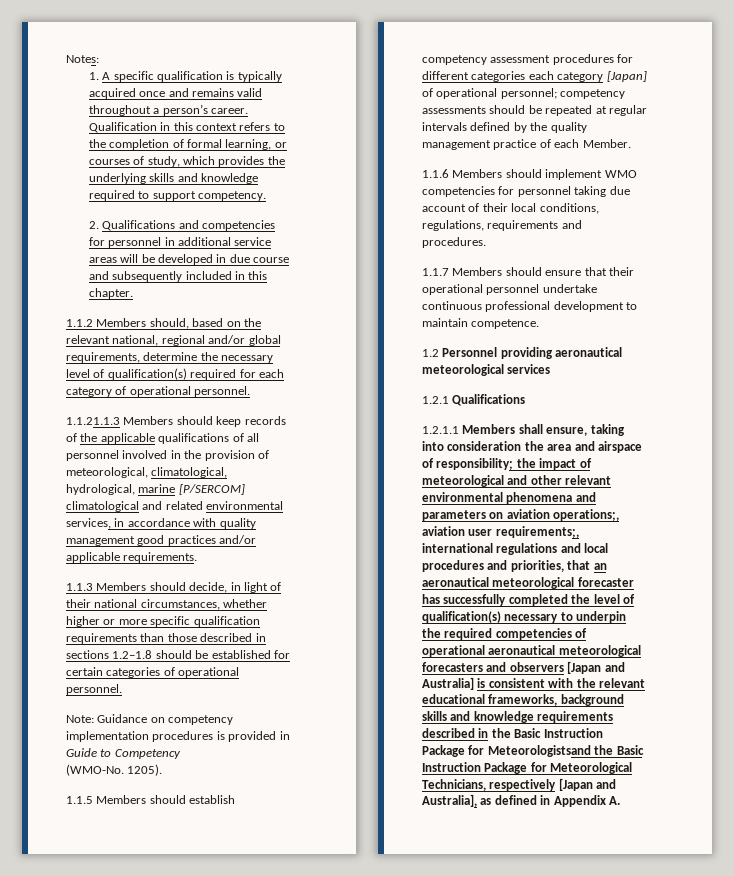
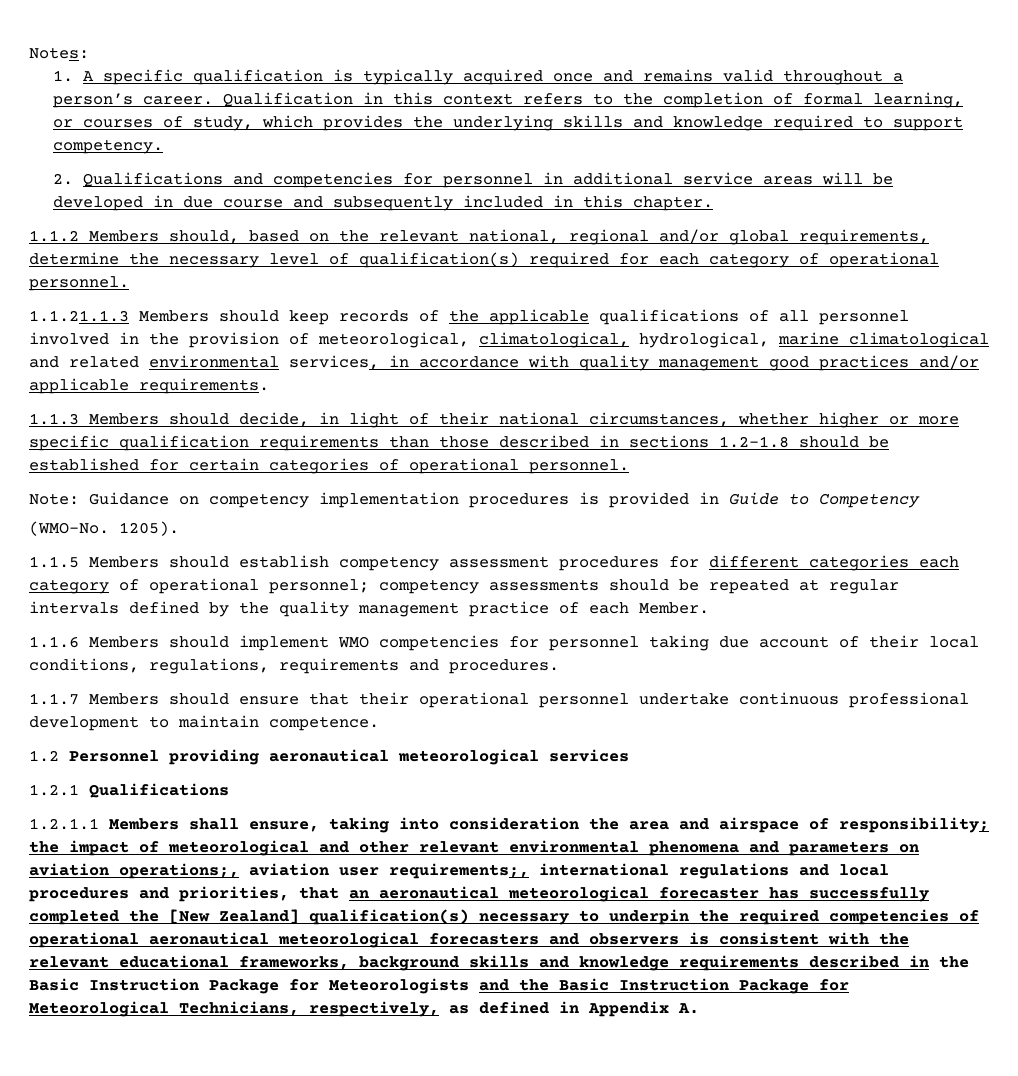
- 1.1.21.1.3 Members should keep records of the applicable qualifications of all personnel involved in the provision of meteorological, climatological, hydrological, marine [P/SERCOM] climatological and related environmental services, in accordance with quality management good practices and/or applicable requirements.
+ 1.1.21.1.3 Members should keep records of the applicable qualifications of all personnel involved in the provision of meteorological, climatological, hydrological, marine climatological and related environmental services, in accordance with quality management good practices and/or applicable requirements.
- 1.1.5 Members should establish competency assessment procedures for different categories each category [Japan] of operational personnel; competency assessments should be repeated at regular intervals defined by the quality management practice of each Member.
+ 1.1.5 Members should establish competency assessment procedures for different categories each category of operational personnel; competency assessments should be repeated at regular intervals defined by the quality management practice of each Member.
- the impact of meteorological and other relevant environmental phenomena and parameters on aviation operations;, aviation user requirements;, international regulations and local procedures and priorities, that an aeronautical meteorological forecaster has successfully completed the level of qualification(s) necessary to underpin the required competencies of operational aeronautical meteorological forecasters and observers [Japan and Australia] is consistent with the relevant educational frameworks, background skills and knowledge requirements described in the Basic Instruction Package for Meteorologistsand the Basic Instruction Package for Meteorological Technicians, respectively [Japan and Australia], as defined in Appendix A.
+ the impact of meteorological and other relevant environmental phenomena and parameters on aviation operations;, aviation user requirements;, international regulations and local procedures and priorities, that an aeronautical meteorological forecaster has successfully completed the [New Zealand] qualification(s) necessary to underpin the required competencies of operational aeronautical meteorological forecasters and observers is consistent with the relevant educational frameworks, background skills and knowledge requirements described in the Basic Instruction Package for Meteorologists and the Basic Instruction Package for Meteorological Technicians, respectively, as defined in Appendix A.

